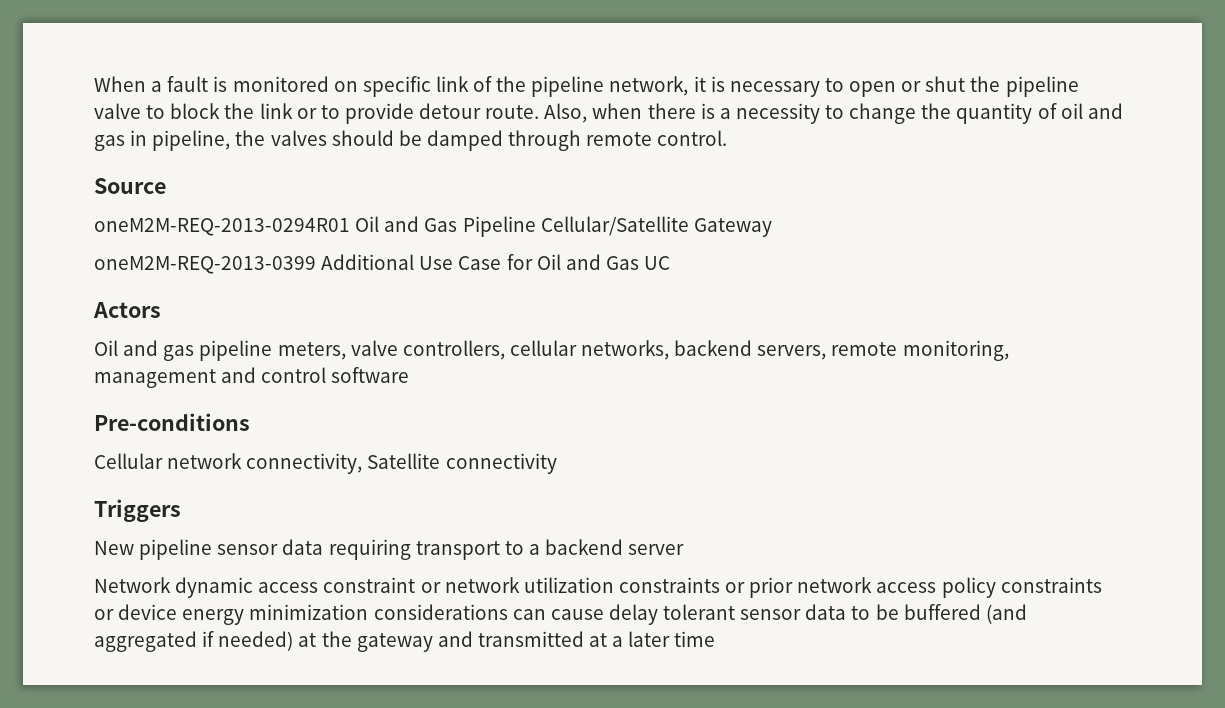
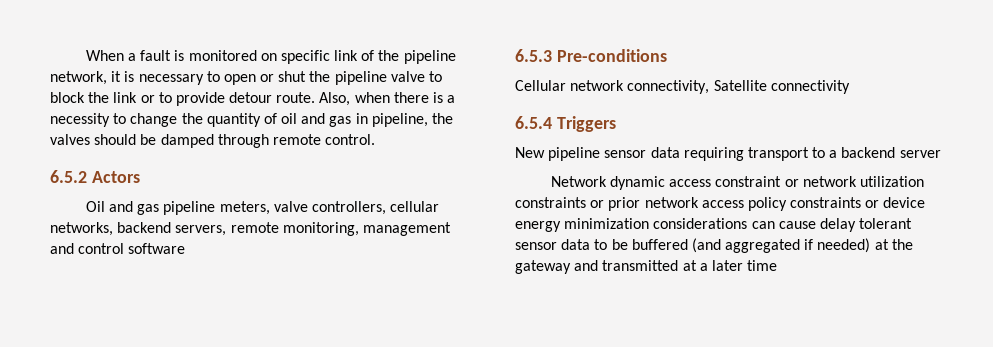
- Source
- oneM2M-REQ-2013-0294R01 Oil and Gas Pipeline Cellular/Satellite Gateway
- oneM2M-REQ-2013-0399 Additional Use Case for Oil and Gas UC
- Actors
+ 6.5.2 Actors
- Pre-conditions
+ 6.5.3 Pre-conditions
- Triggers
+ 6.5.4 Triggers

